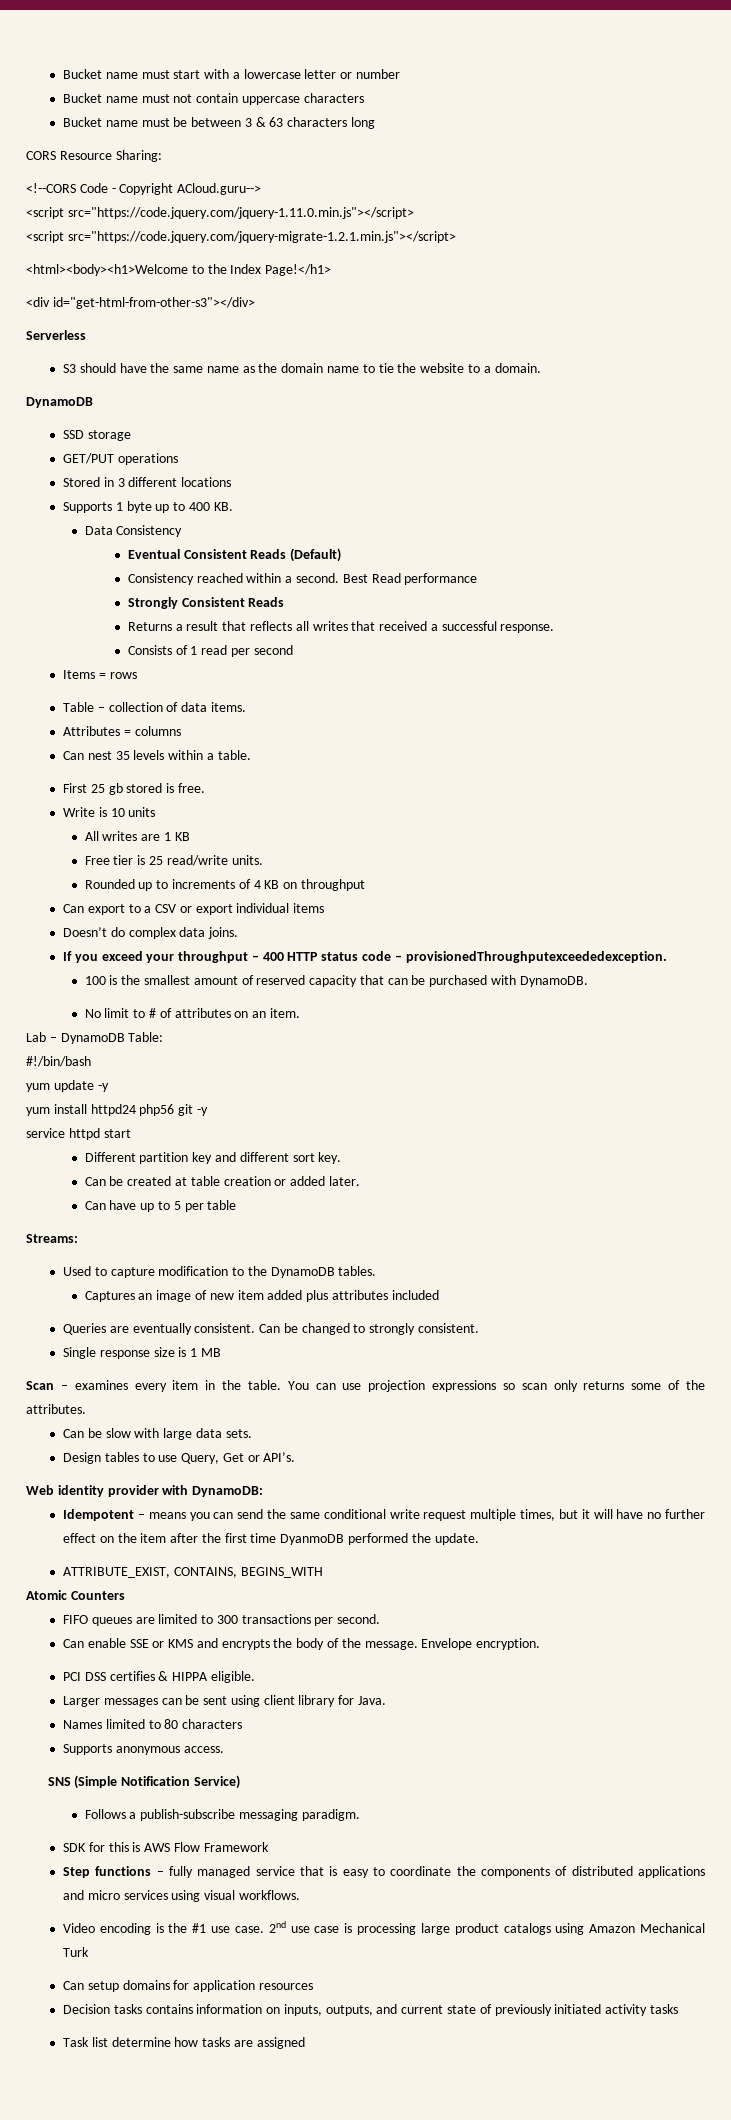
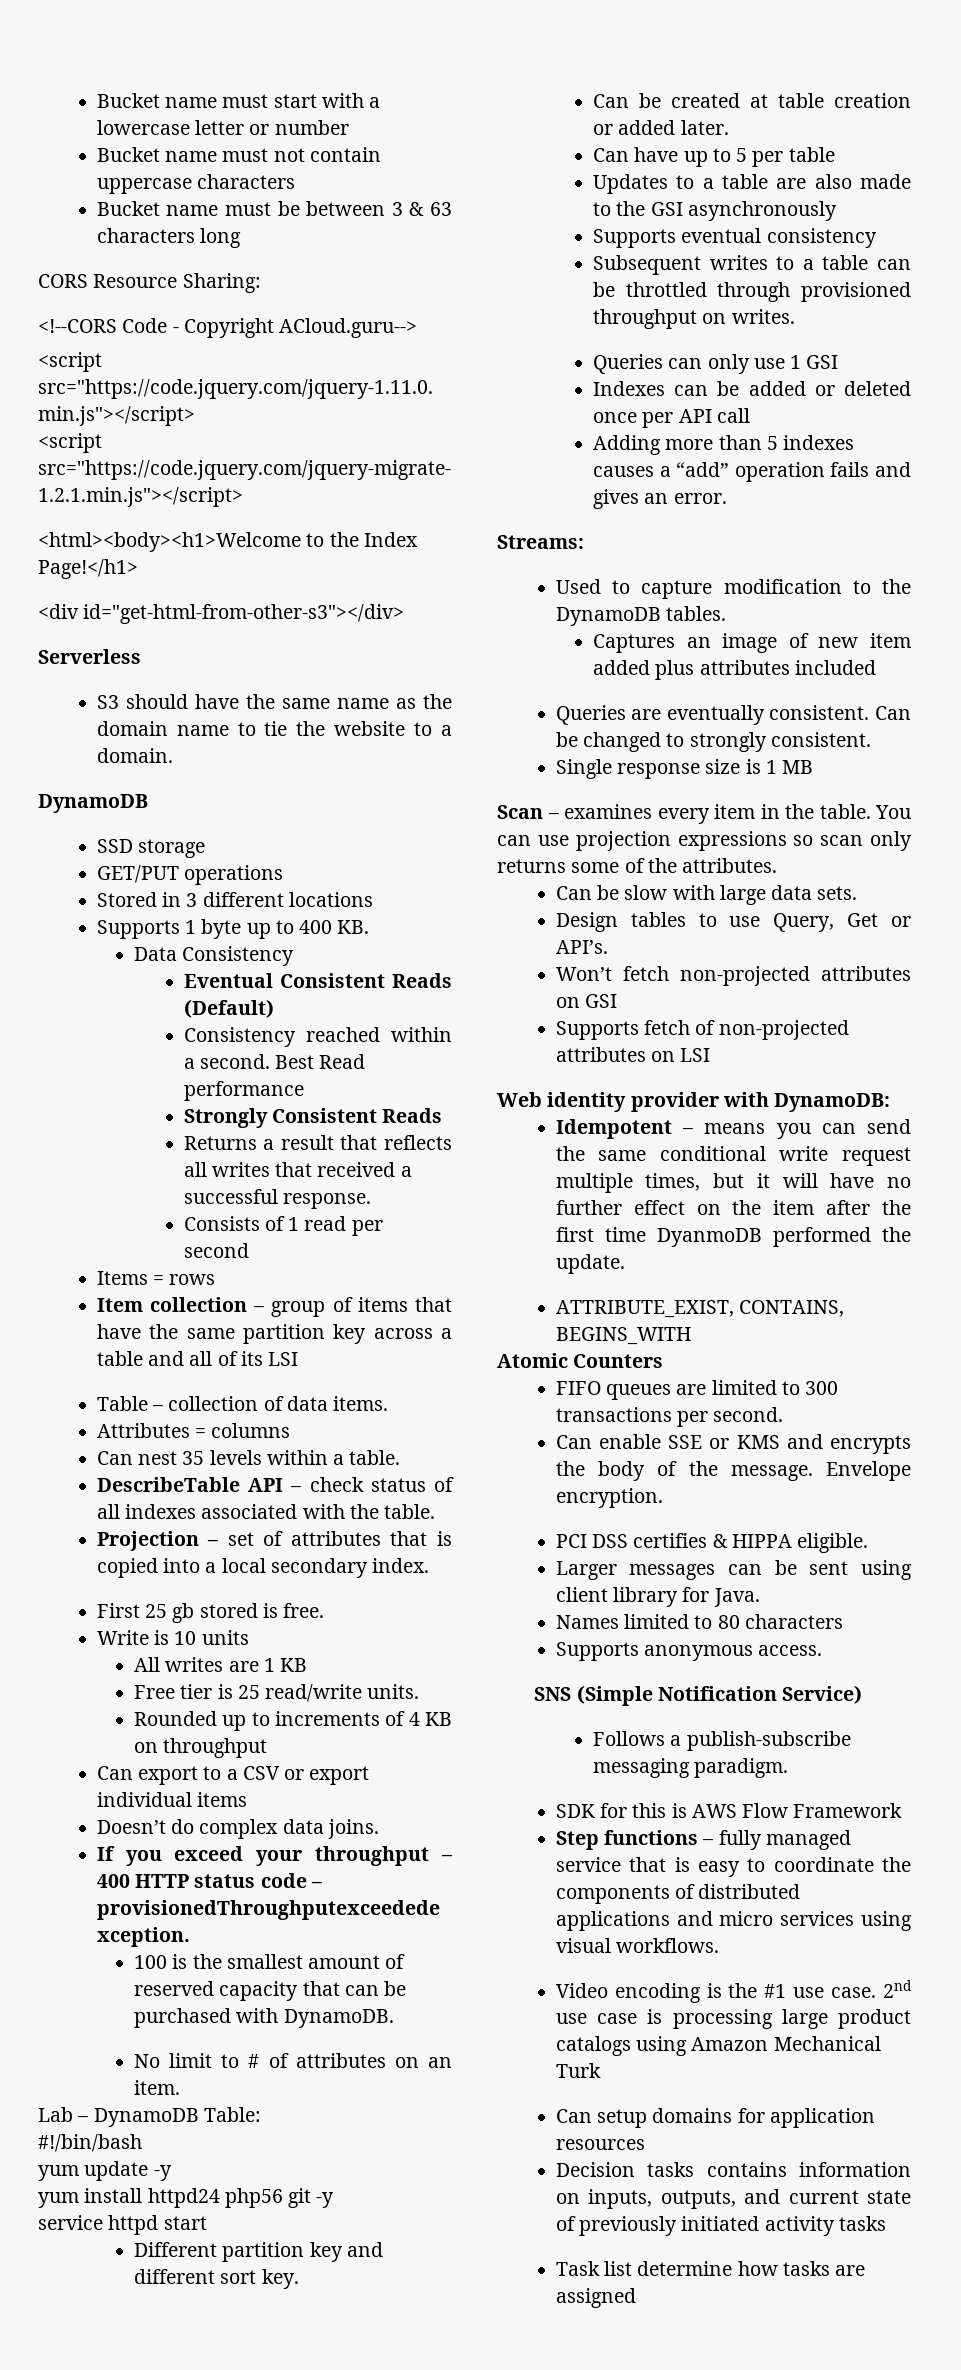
+ Item collection – group of items that have the same partition key across a table and all of its LSI
+ DescribeTable API – check status of all indexes associated with the table.
+ Projection – set of attributes that is copied into a local secondary index.
+ Updates to a table are also made to the GSI asynchronously
+ Supports eventual consistency
+ Subsequent writes to a table can be throttled through provisioned throughput on writes.
+ Queries can only use 1 GSI
+ Indexes can be added or deleted once per API call
+ Adding more than 5 indexes causes a “add” operation fails and gives an error.
+ Won’t fetch non-projected attributes on GSI
+ Supports fetch of non-projected attributes on LSI

